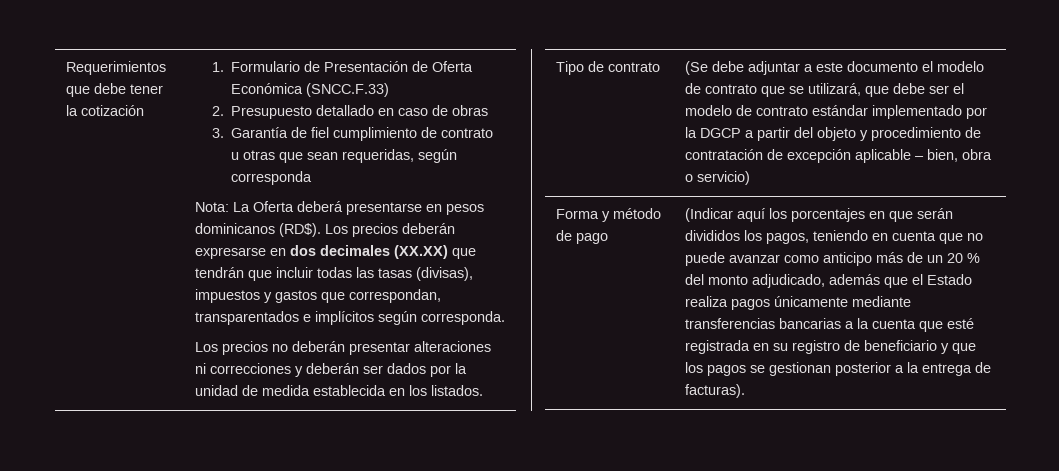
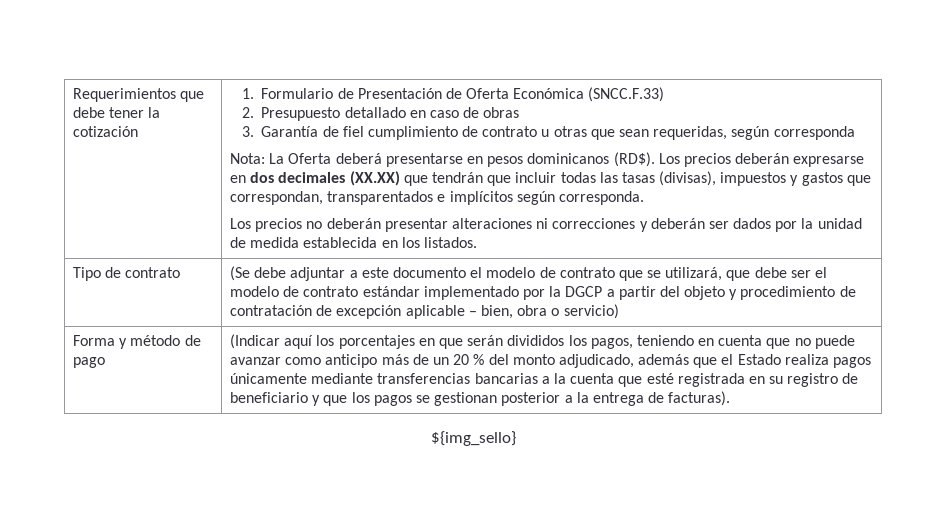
+ ${img_sello}

